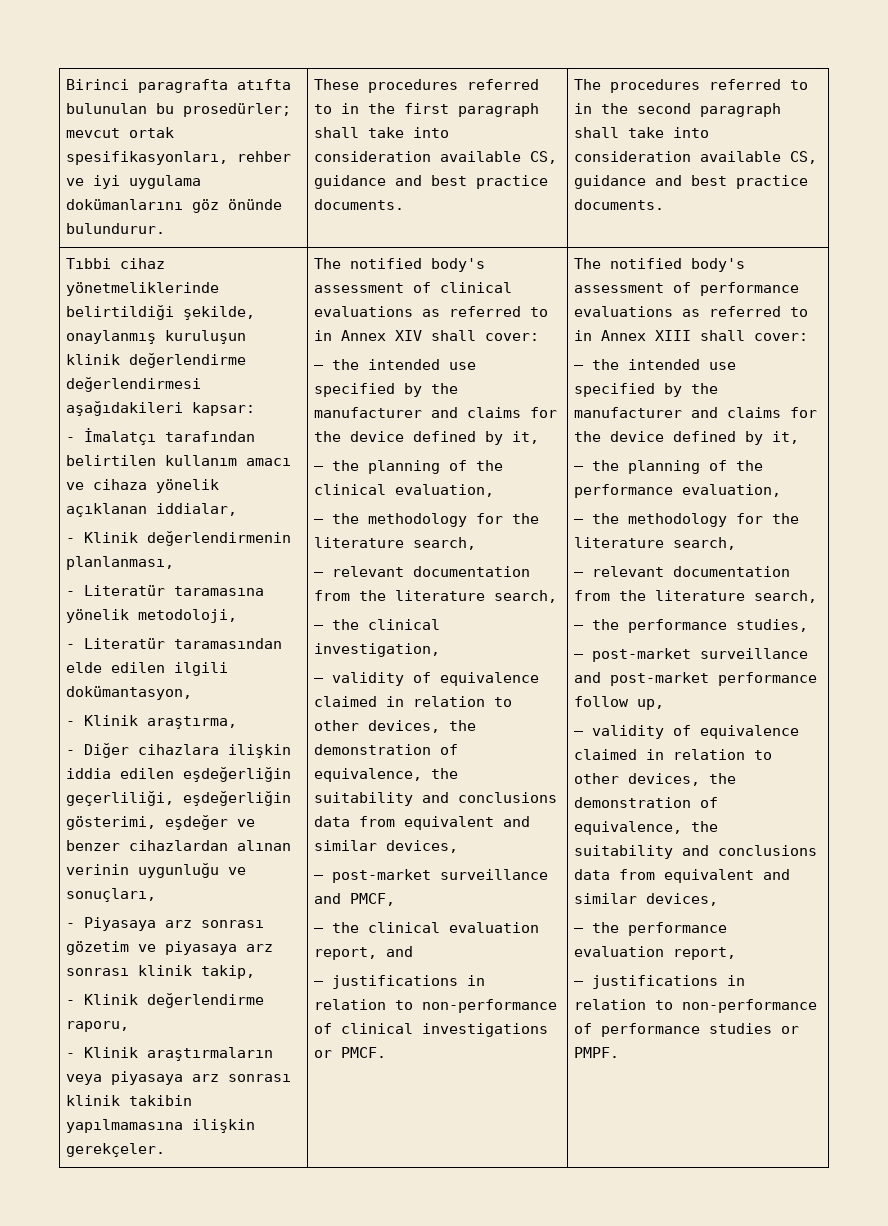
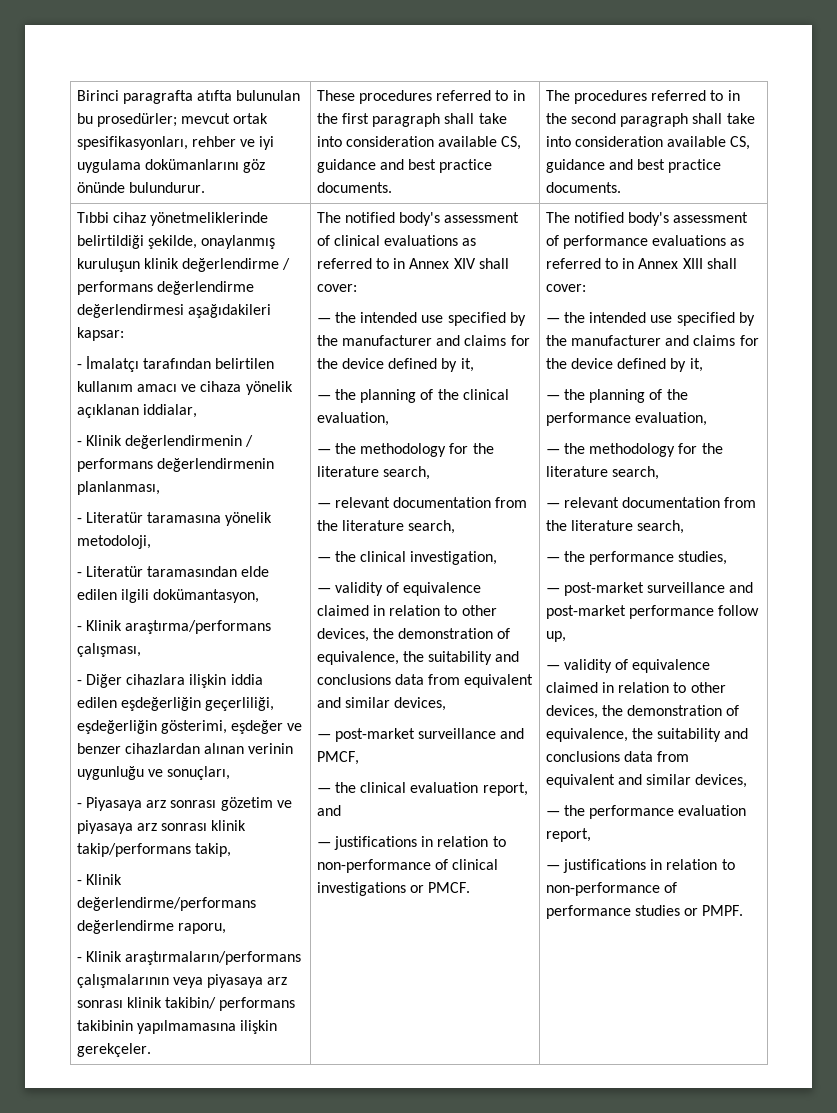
- Tıbbi cihaz yönetmeliklerinde belirtildiği şekilde, onaylanmış kuruluşun klinik değerlendirme değerlendirmesi aşağıdakileri kapsar:
+ Tıbbi cihaz yönetmeliklerinde belirtildiği şekilde, onaylanmış kuruluşun klinik değerlendirme / performans değerlendirme değerlendirmesi aşağıdakileri kapsar:
- - Klinik değerlendirmenin planlanması,
+ - Klinik değerlendirmenin / performans değerlendirmenin planlanması,
- - Klinik araştırma,
+ - Klinik araştırma/performans çalışması,
- - Piyasaya arz sonrası gözetim ve piyasaya arz sonrası klinik takip,
+ - Piyasaya arz sonrası gözetim ve piyasaya arz sonrası klinik takip/performans takip,
- - Klinik değerlendirme raporu,
+ - Klinik değerlendirme/performans değerlendirme raporu,
- - Klinik araştırmaların veya piyasaya arz sonrası klinik takibin yapılmamasına ilişkin gerekçeler.
+ - Klinik araştırmaların/performans çalışmalarının veya piyasaya arz sonrası klinik takibin/ performans takibinin yapılmamasına ilişkin gerekçeler.

